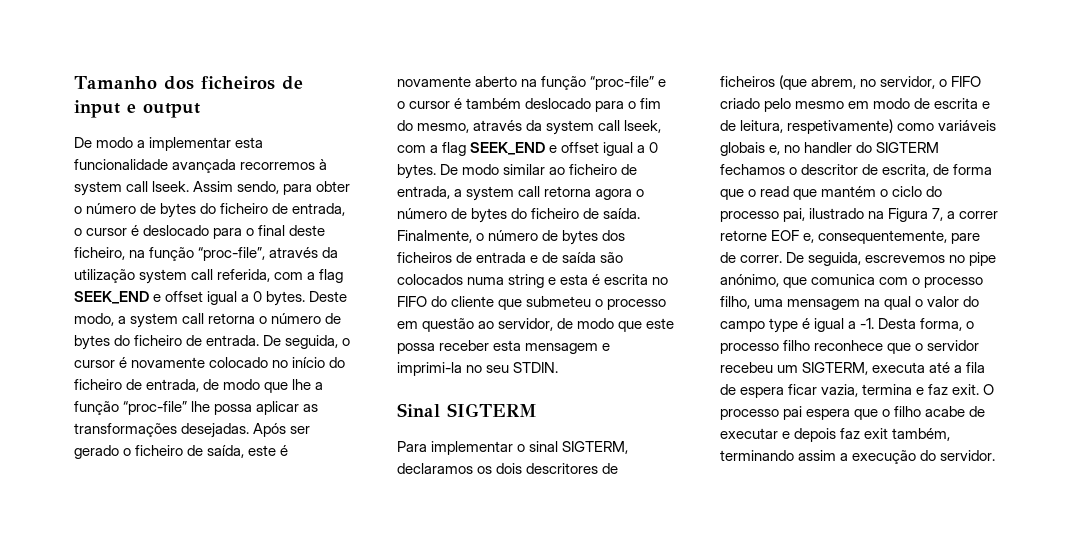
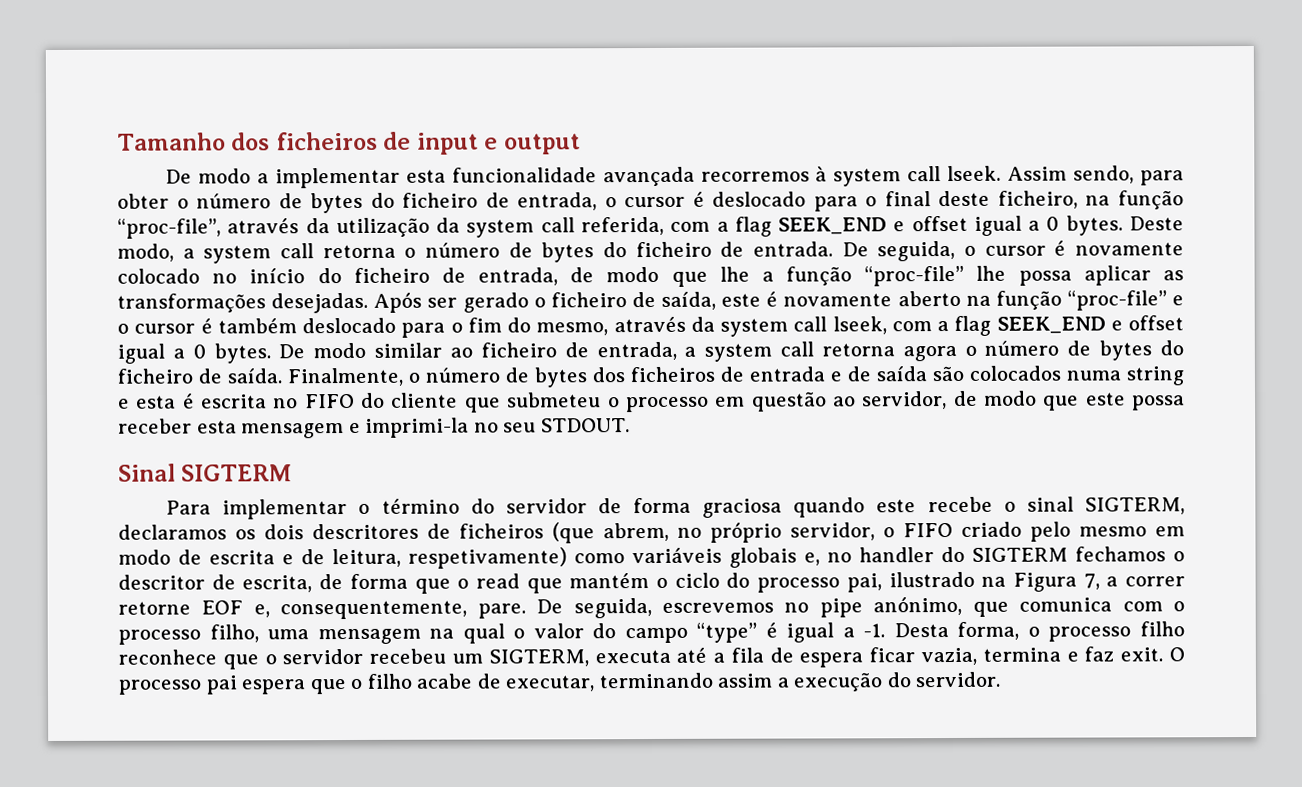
- Assim sendo, para obter o número de bytes do ficheiro de entrada, o cursor é deslocado para o final deste ficheiro, na função “proc-file”, através da utilização system call referida, com a flag SEEK_END e offset igual a 0 bytes.
+ Assim sendo, para obter o número de bytes do ficheiro de entrada, o cursor é deslocado para o final deste ficheiro, na função “proc-file”, através da utilização da system call referida, com a flag SEEK_END e offset igual a 0 bytes.
- Finalmente, o número de bytes dos ficheiros de entrada e de saída são colocados numa string e esta é escrita no FIFO do cliente que submeteu o processo em questão ao servidor, de modo que este possa receber esta mensagem e imprimi-la no seu STDIN.
+ Finalmente, o número de bytes dos ficheiros de entrada e de saída são colocados numa string e esta é escrita no FIFO do cliente que submeteu o processo em questão ao servidor, de modo que este possa receber esta mensagem e imprimi-la no seu STDOUT.
- Para implementar o sinal SIGTERM, declaramos os dois descritores de ficheiros (que abrem, no servidor, o FIFO criado pelo mesmo em modo de escrita e de leitura, respetivamente) como variáveis globais e, no handler do SIGTERM fechamos o descritor de escrita, de forma que o read que mantém o ciclo do processo pai, ilustrado na Figura 7, a correr retorne EOF e, consequentemente, pare de correr.
+ Para implementar o término do servidor de forma graciosa quando este recebe o sinal SIGTERM, declaramos os dois descritores de ficheiros (que abrem, no próprio servidor, o FIFO criado pelo mesmo em modo de escrita e de leitura, respetivamente) como variáveis globais e, no handler do SIGTERM fechamos o descritor de escrita, de forma que o read que mantém o ciclo do processo pai, ilustrado na Figura 7, a correr retorne EOF e, consequentemente, pare.
- De seguida, escrevemos no pipe anónimo, que comunica com o processo filho, uma mensagem na qual o valor do campo type é igual a -1.
+ De seguida, escrevemos no pipe anónimo, que comunica com o processo filho, uma mensagem na qual o valor do campo “type” é igual a -1.
- O processo pai espera que o filho acabe de executar e depois faz exit também, terminando assim a execução do servidor.
+ O processo pai espera que o filho acabe de executar, terminando assim a execução do servidor.

